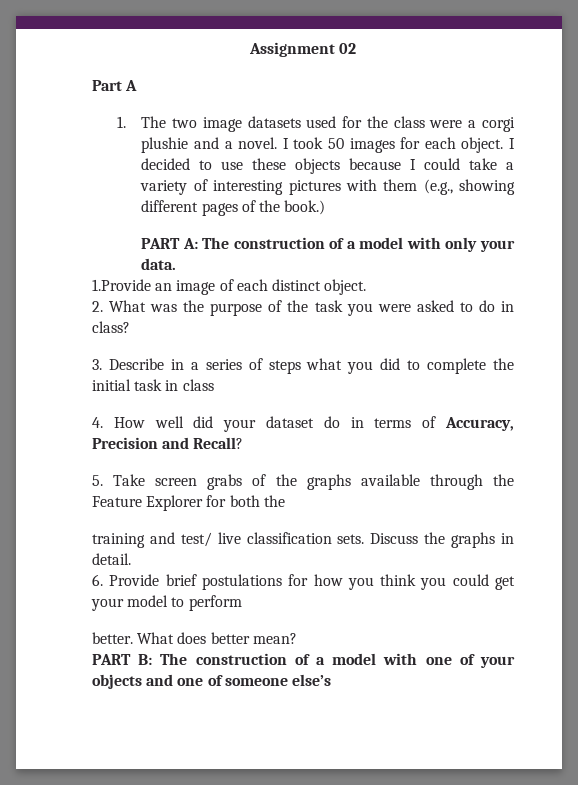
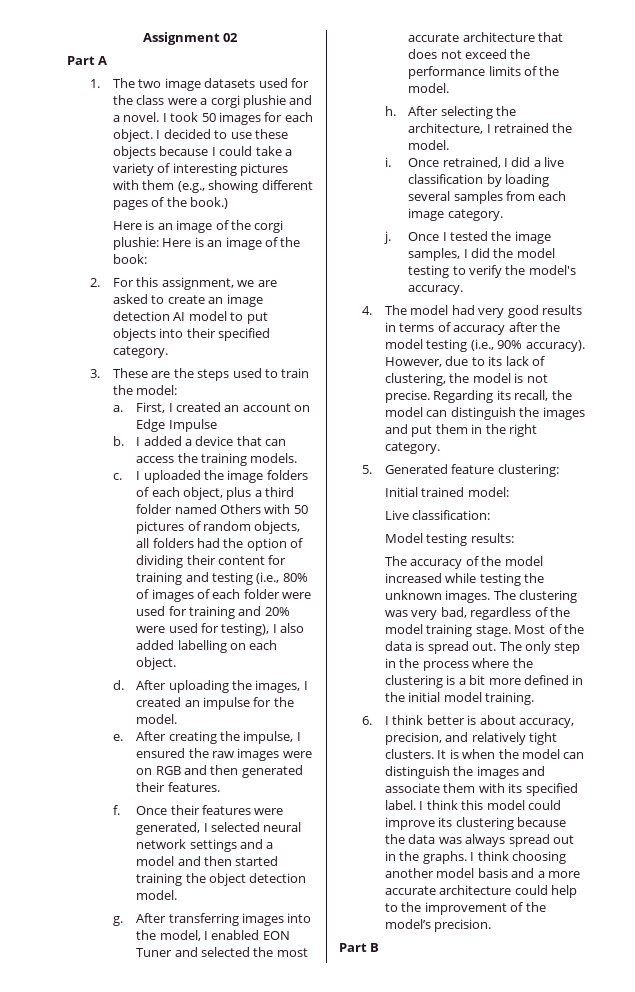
- PART A: The construction of a model with only your data.
- 1.Provide an image of each distinct object.
- 2. What was the purpose of the task you were asked to do in class?
- 3. Describe in a series of steps what you did to complete the initial task in class
- 4. How well did your dataset do in terms of Accuracy, Precision and Recall?
- 5. Take screen grabs of the graphs available through the Feature Explorer for both the
- training and test/ live classification sets. Discuss the graphs in detail.
- 6. Provide brief postulations for how you think you could get your model to perform
- better. What does better mean?
- PART B: The construction of a model with one of your objects and one of someone else’s
+ Here is an image of the corgi plushie: Here is an image of the book:
+ 2. For this assignment, we are asked to create an image detection AI model to put objects into their specified category.
+ 3. These are the steps used to train the model:
+ a. First, I created an account on Edge Impulse
+ b. I added a device that can access the training models.
+ c. I uploaded the image folders of each object, plus a third folder named Others with 50 pictures of random objects, all folders had the option of dividing their content for training and testing (i.e., 80% of images of each folder were used for training and 20% were used for testing), I also added labelling on each object.
+ d. After uploading the images, I created an impulse for the model.
+ e. After creating the impulse, I ensured the raw images were on RGB and then generated their features.
+ f. Once their features were generated, I selected neural network settings and a model and then started training the object detection model.
+ g. After transferring images into the model, I enabled EON Tuner and selected the most accurate architecture that does not exceed the performance limits of the model.
+ h. After selecting the architecture, I retrained the model.
+ i. Once retrained, I did a live classification by loading several samples from each image category.
+ j. Once I tested the image samples, I did the model testing to verify the model's accuracy.
+ 4. The model had very good results in terms of accuracy after the model testing (i.e., 90% accuracy). However, due to its lack of clustering, the model is not precise. Regarding its recall, the model can distinguish the images and put them in the right category.
+ 5. Generated feature clustering:
+ Initial trained model:
+ Live classification:
+ Model testing results:
+ The accuracy of the model increased while testing the unknown images. The clustering was very bad, regardless of the model training stage. Most of the data is spread out. The only step in the process where the clustering is a bit more defined in the initial model training.
+ 6. I think better is about accuracy, precision, and relatively tight clusters. It is when the model can distinguish the images and associate them with its specified label. I think this model could improve its clustering because the data was always spread out in the graphs. I think choosing another model basis and a more accurate architecture could help to the improvement of the model’s precision.
+ Part B

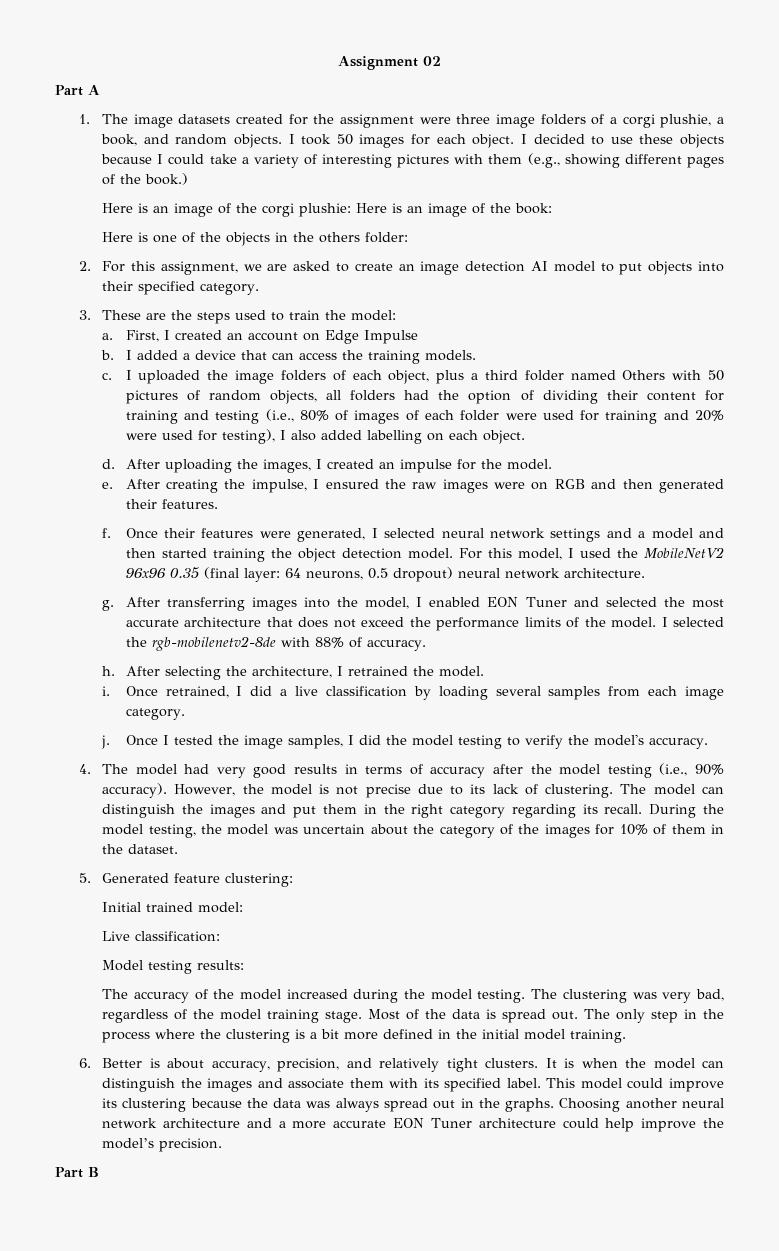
- 1. The two image datasets used for the class were a corgi plushie and a novel.
+ 1. The image datasets created for the assignment were three image folders of a corgi plushie, a book, and random objects.
+ Here is one of the objects in the others folder:
+ For this model, I used the MobileNetV2 96x96 0.35 (final layer: 64 neurons, 0.5 dropout) neural network architecture.
+ I selected the rgb-mobilenetv2-8de with 88% of accuracy.
- However, due to its lack of clustering, the model is not precise. Regarding its recall, the model can distinguish the images and put them in the right category.
+ However, the model is not precise due to its lack of clustering. The model can distinguish the images and put them in the right category regarding its recall. During the model testing, the model was uncertain about the category of the images for 10% of them in the dataset.
- The accuracy of the model increased while testing the unknown images.
+ The accuracy of the model increased during the model testing.
- 6. I think better is about accuracy, precision, and relatively tight clusters.
+ 6. Better is about accuracy, precision, and relatively tight clusters.
- I think this model could improve its clustering because the data was always spread out in the graphs.
+ This model could improve its clustering because the data was always spread out in the graphs.
- I think choosing another model basis and a more accurate architecture could help to the improvement of the model’s precision.
+ Choosing another neural network architecture and a more accurate EON Tuner architecture could help improve the model’s precision.

